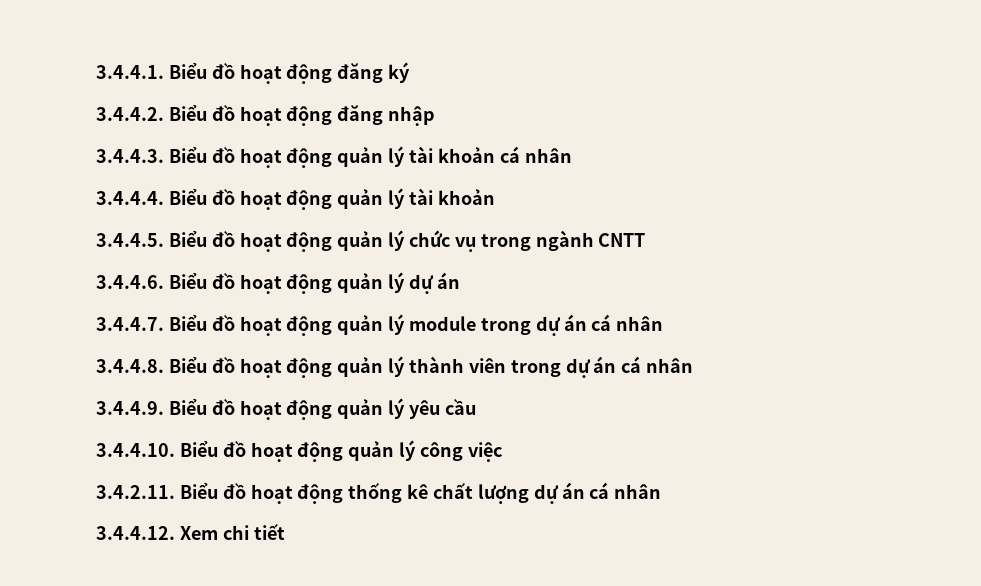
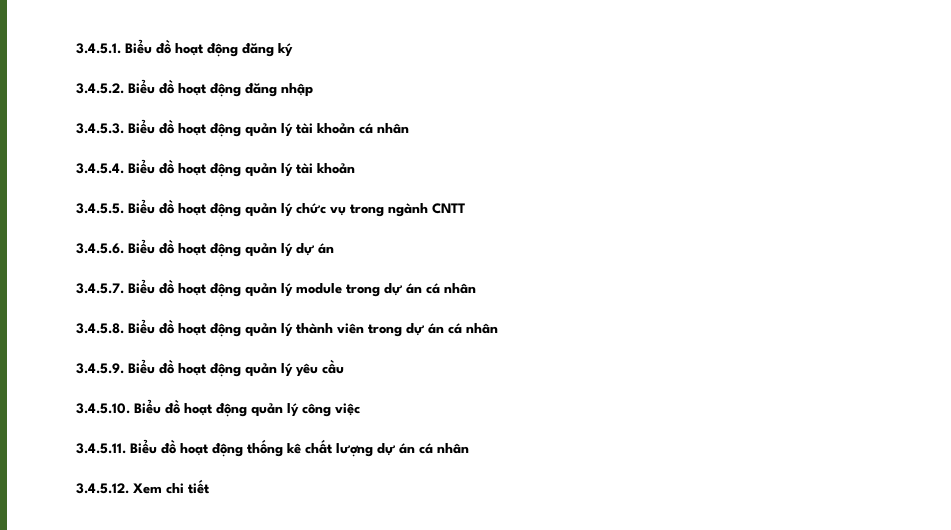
- 3.4.4.1. Biểu đồ hoạt động đăng ký
+ 3.4.5.1. Biểu đồ hoạt động đăng ký
- 3.4.4.2. Biểu đồ hoạt động đăng nhập
+ 3.4.5.2. Biểu đồ hoạt động đăng nhập
- 3.4.4.3. Biểu đồ hoạt động quản lý tài khoản cá nhân
+ 3.4.5.3. Biểu đồ hoạt động quản lý tài khoản cá nhân
- 3.4.4.4. Biểu đồ hoạt động quản lý tài khoản
+ 3.4.5.4. Biểu đồ hoạt động quản lý tài khoản
- 3.4.4.5. Biểu đồ hoạt động quản lý chức vụ trong ngành CNTT
+ 3.4.5.5. Biểu đồ hoạt động quản lý chức vụ trong ngành CNTT
- 3.4.4.6. Biểu đồ hoạt động quản lý dự án
+ 3.4.5.6. Biểu đồ hoạt động quản lý dự án
- 3.4.4.7. Biểu đồ hoạt động quản lý module trong dự án cá nhân
+ 3.4.5.7. Biểu đồ hoạt động quản lý module trong dự án cá nhân
- 3.4.4.8. Biểu đồ hoạt động quản lý thành viên trong dự án cá nhân
+ 3.4.5.8. Biểu đồ hoạt động quản lý thành viên trong dự án cá nhân
- 3.4.4.9. Biểu đồ hoạt động quản lý yêu cầu
+ 3.4.5.9. Biểu đồ hoạt động quản lý yêu cầu
- 3.4.4.10. Biểu đồ hoạt động quản lý công việc
+ 3.4.5.10. Biểu đồ hoạt động quản lý công việc
- 3.4.2.11. Biểu đồ hoạt động thống kê chất lượng dự án cá nhân
+ 3.4.5.11. Biểu đồ hoạt động thống kê chất lượng dự án cá nhân
- 3.4.4.12. Xem chi tiết
+ 3.4.5.12. Xem chi tiết

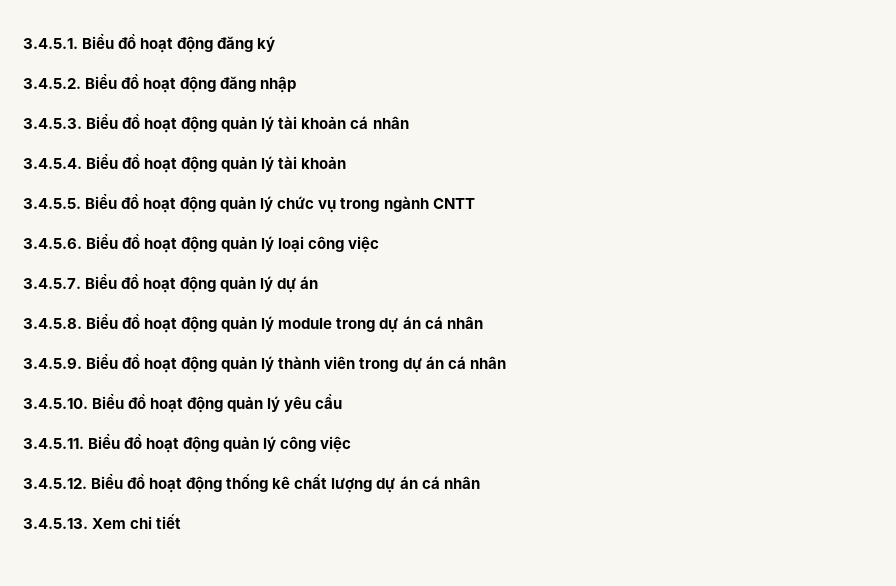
- 3.4.5.6. Biểu đồ hoạt động quản lý dự án
+ 3.4.5.6. Biểu đồ hoạt động quản lý loại công việc
+ 3.4.5.7. Biểu đồ hoạt động quản lý dự án
- 3.4.5.7. Biểu đồ hoạt động quản lý module trong dự án cá nhân
+ 3.4.5.8. Biểu đồ hoạt động quản lý module trong dự án cá nhân
- 3.4.5.8. Biểu đồ hoạt động quản lý thành viên trong dự án cá nhân
+ 3.4.5.9. Biểu đồ hoạt động quản lý thành viên trong dự án cá nhân
- 3.4.5.9. Biểu đồ hoạt động quản lý yêu cầu
+ 3.4.5.10. Biểu đồ hoạt động quản lý yêu cầu
- 3.4.5.10. Biểu đồ hoạt động quản lý công việc
+ 3.4.5.11. Biểu đồ hoạt động quản lý công việc
- 3.4.5.11. Biểu đồ hoạt động thống kê chất lượng dự án cá nhân
+ 3.4.5.12. Biểu đồ hoạt động thống kê chất lượng dự án cá nhân
- 3.4.5.12. Xem chi tiết
+ 3.4.5.13. Xem chi tiết

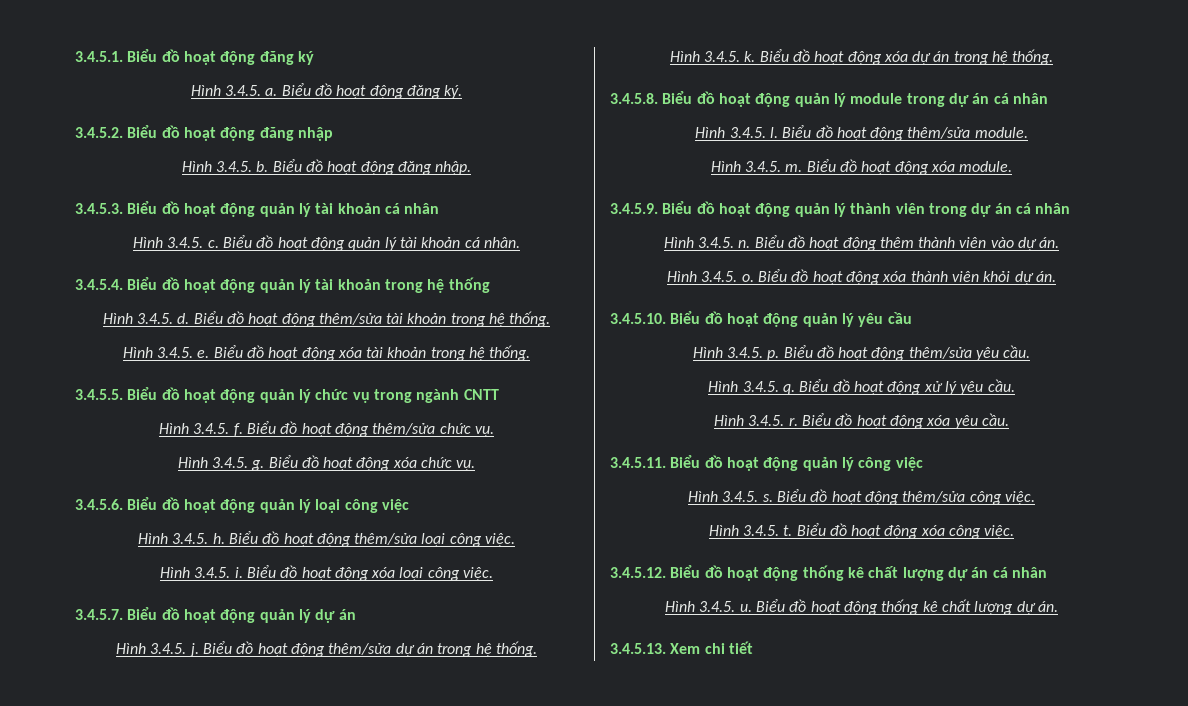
+ Hình 3.4.5. a. Biểu đồ hoạt động đăng ký.
+ Hình 3.4.5. b. Biểu đồ hoạt động đăng nhập.
+ Hình 3.4.5. c. Biểu đồ hoạt động quản lý tài khoản cá nhân.
- 3.4.5.4. Biểu đồ hoạt động quản lý tài khoản
+ 3.4.5.4. Biểu đồ hoạt động quản lý tài khoản trong hệ thống
+ Hình 3.4.5. d. Biểu đồ hoạt động thêm/sửa tài khoản trong hệ thống.
+ Hình 3.4.5. e. Biểu đồ hoạt động xóa tài khoản trong hệ thống.
+ Hình 3.4.5. f. Biểu đồ hoạt động thêm/sửa chức vụ.
+ Hình 3.4.5. g. Biểu đồ hoạt động xóa chức vụ.
+ Hình 3.4.5. h. Biểu đồ hoạt động thêm/sửa loại công việc.
+ Hình 3.4.5. i. Biểu đồ hoạt động xóa loại công việc.
+ Hình 3.4.5. j. Biểu đồ hoạt động thêm/sửa dự án trong hệ thống.
+ Hình 3.4.5. k. Biểu đồ hoạt động xóa dự án trong hệ thống.
+ Hình 3.4.5. l. Biểu đồ hoạt động thêm/sửa module.
+ Hình 3.4.5. m. Biểu đồ hoạt động xóa module.
+ Hình 3.4.5. n. Biểu đồ hoạt động thêm thành viên vào dự án.
+ Hình 3.4.5. o. Biểu đồ hoạt động xóa thành viên khỏi dự án.
+ Hình 3.4.5. p. Biểu đồ hoạt động thêm/sửa yêu cầu.
+ Hình 3.4.5. q. Biểu đồ hoạt động xử lý yêu cầu.
+ Hình 3.4.5. r. Biểu đồ hoạt động xóa yêu cầu.
+ Hình 3.4.5. s. Biểu đồ hoạt động thêm/sửa công việc.
+ Hình 3.4.5. t. Biểu đồ hoạt động xóa công việc.
+ Hình 3.4.5. u. Biểu đồ hoạt động thống kê chất lượng dự án.

